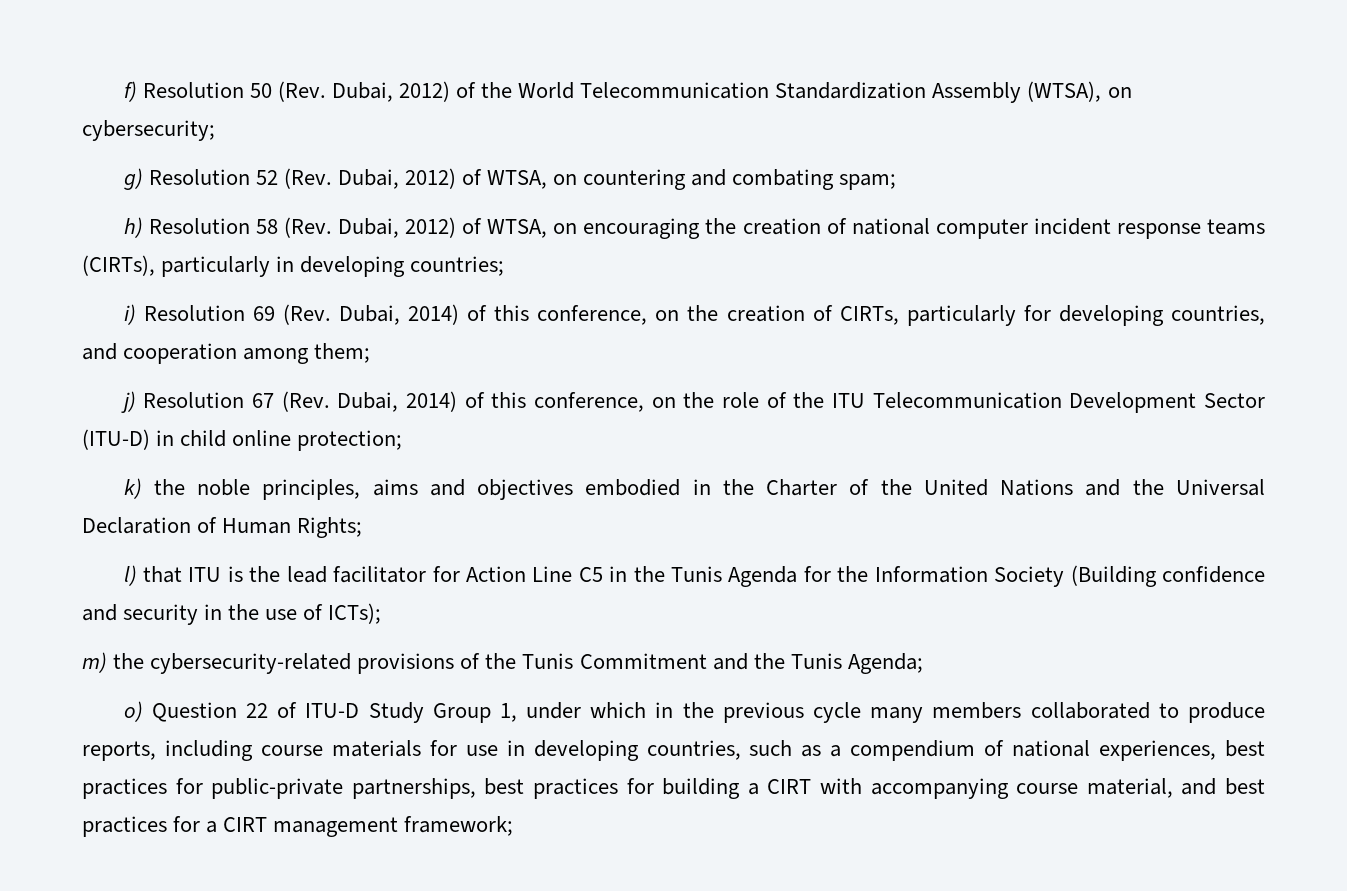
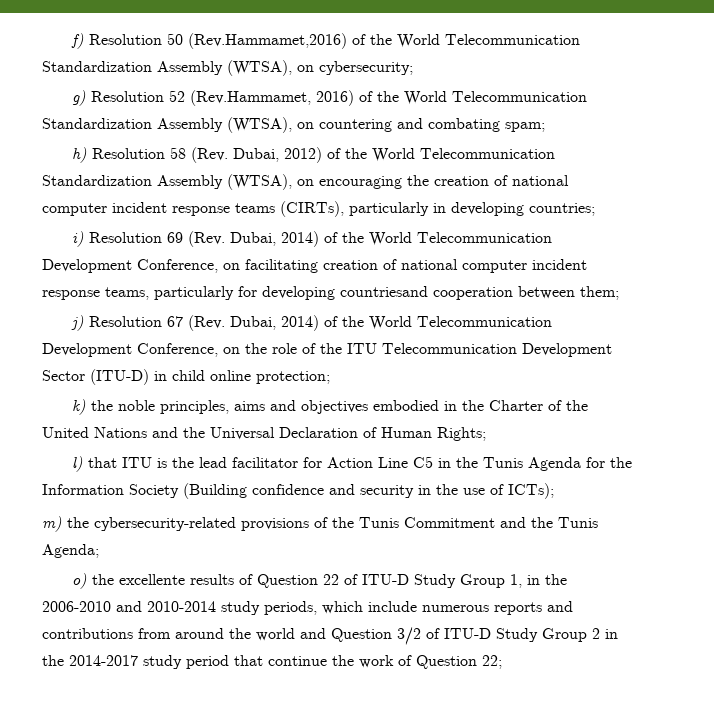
- f) Resolution 50 (Rev. Dubai, 2012) of the World Telecommunication Standardization Assembly (WTSA), on cybersecurity;
+ f) Resolution 50 (Rev.Hammamet,2016) of the World Telecommunication Standardization Assembly (WTSA), on cybersecurity;
- g) Resolution 52 (Rev. Dubai, 2012) of WTSA, on countering and combating spam;
+ g) Resolution 52 (Rev.Hammamet, 2016) of the World Telecommunication Standardization Assembly (WTSA), on countering and combating spam;
- h) Resolution 58 (Rev. Dubai, 2012) of WTSA, on encouraging the creation of national computer incident response teams (CIRTs), particularly in developing countries;
+ h) Resolution 58 (Rev. Dubai, 2012) of the World Telecommunication Standardization Assembly (WTSA), on encouraging the creation of national computer incident response teams (CIRTs), particularly in developing countries;
- i) Resolution 69 (Rev. Dubai, 2014) of this conference, on the creation of CIRTs, particularly for developing countries, and cooperation among them;
+ i) Resolution 69 (Rev. Dubai, 2014) of the World Telecommunication Development Conference, on facilitating creation of national computer incident response teams, particularly for developing countriesand cooperation between them;
- j) Resolution 67 (Rev. Dubai, 2014) of this conference, on the role of the ITU Telecommunication Development Sector (ITU-D) in child online protection;
+ j) Resolution 67 (Rev. Dubai, 2014) of the World Telecommunication Development Conference, on the role of the ITU Telecommunication Development Sector (ITU-D) in child online protection;
- o) Question 22 of ITU-D Study Group 1, under which in the previous cycle many members collaborated to produce reports, including course materials for use in developing countries, such as a compendium of national experiences, best practices for public-private partnerships, best practices for building a CIRT with accompanying course material, and best practices for a CIRT management framework;
+ o) the excellente results of Question 22 of ITU-D Study Group 1, in the 2006-2010 and 2010-2014 study periods, which include numerous reports and contributions from around the world and Question 3/2 of ITU-D Study Group 2 in the 2014-2017 study period that continue the work of Question 22;

